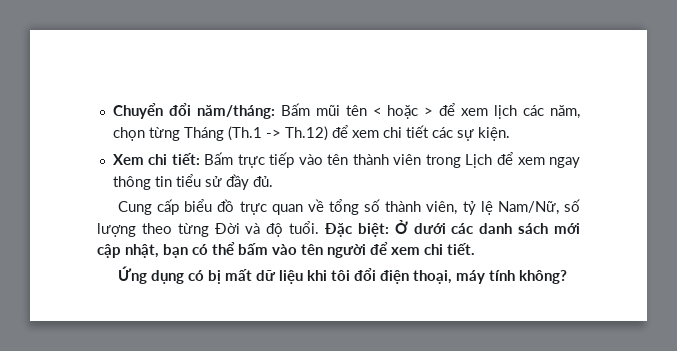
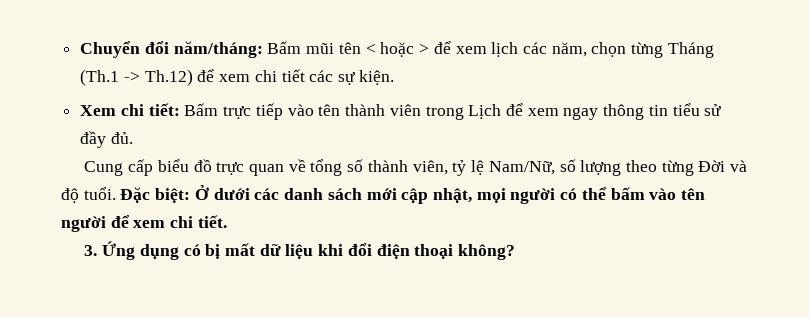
- Đặc biệt: Ở dưới các danh sách mới cập nhật, bạn có thể bấm vào tên người để xem chi tiết.
+ Đặc biệt: Ở dưới các danh sách mới cập nhật, mọi người có thể bấm vào tên người để xem chi tiết.
- Ứng dụng có bị mất dữ liệu khi tôi đổi điện thoại, máy tính không?
+ 3. Ứng dụng có bị mất dữ liệu khi đổi điện thoại không?

